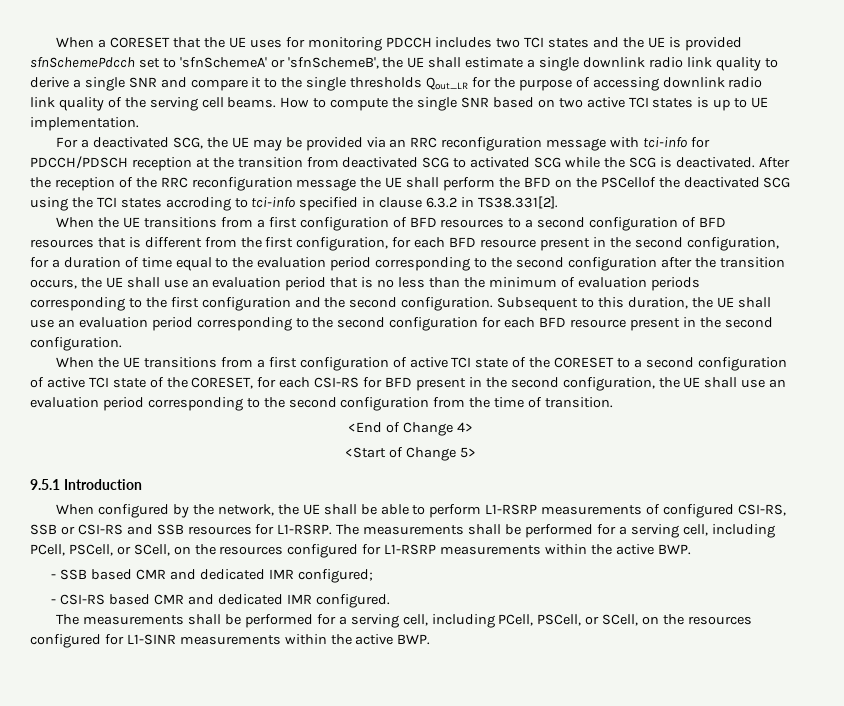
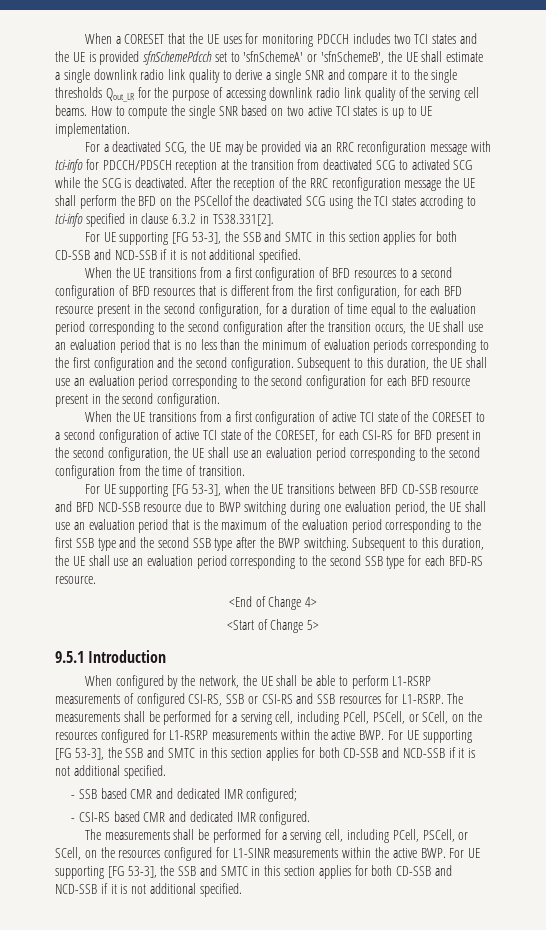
  After the reception of the RRC reconfiguration message the UE shall perform the BFD on the PSCellof the deactivated SCG using the TCI states accroding to tci-info specified in clause 6.3.2 in TS38.331[2].
+ For UE supporting [FG 53-3], the SSB and SMTC in this section applies for both CD-SSB and NCD-SSB if it is not additional specified.
+ For UE supporting [FG 53-3], when the UE transitions between BFD CD-SSB resource and BFD NCD-SSB resource due to BWP switching during one evaluation period, the UE shall use an evaluation period that is the maximum of the evaluation period corresponding to the first SSB type and the second SSB type after the BWP switching. Subsequent to this duration, the UE shall use an evaluation period corresponding to the second SSB type for each BFD-RS resource.
- The measurements shall be performed for a serving cell, including PCell, PSCell, or SCell, on the resources configured for L1-RSRP measurements within the active BWP.
+ The measurements shall be performed for a serving cell, including PCell, PSCell, or SCell, on the resources configured for L1-RSRP measurements within the active BWP. For UE supporting [FG 53-3], the SSB and SMTC in this section applies for both CD-SSB and NCD-SSB if it is not additional specified.
- The measurements shall be performed for a serving cell, including PCell, PSCell, or SCell, on the resources configured for L1-SINR measurements within the active BWP.
+ The measurements shall be performed for a serving cell, including PCell, PSCell, or SCell, on the resources configured for L1-SINR measurements within the active BWP. For UE supporting [FG 53-3], the SSB and SMTC in this section applies for both CD-SSB and NCD-SSB if it is not additional specified.

